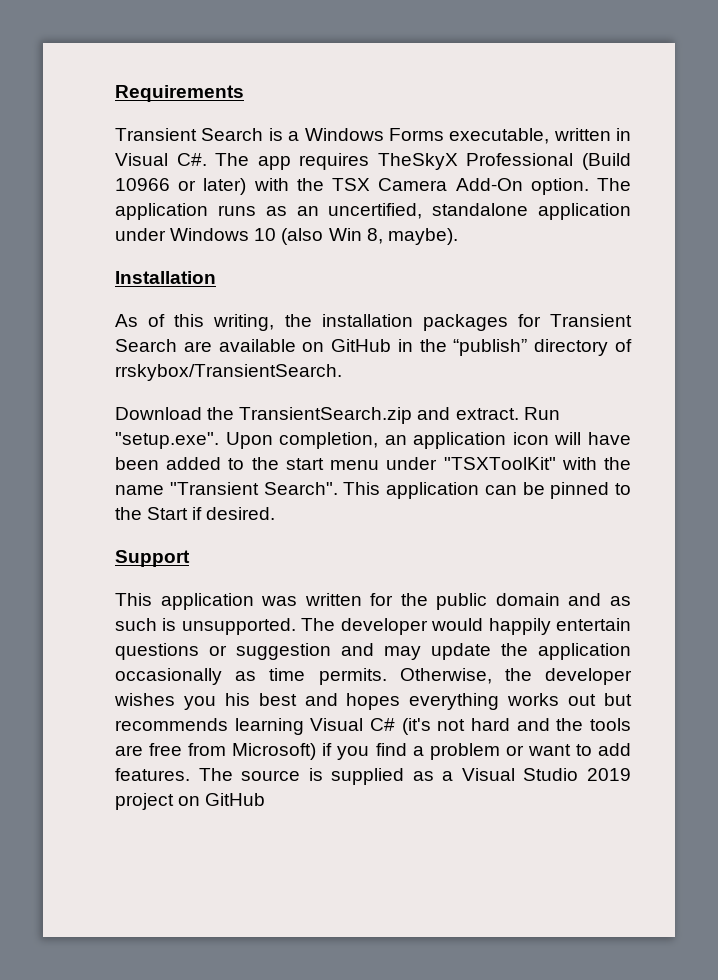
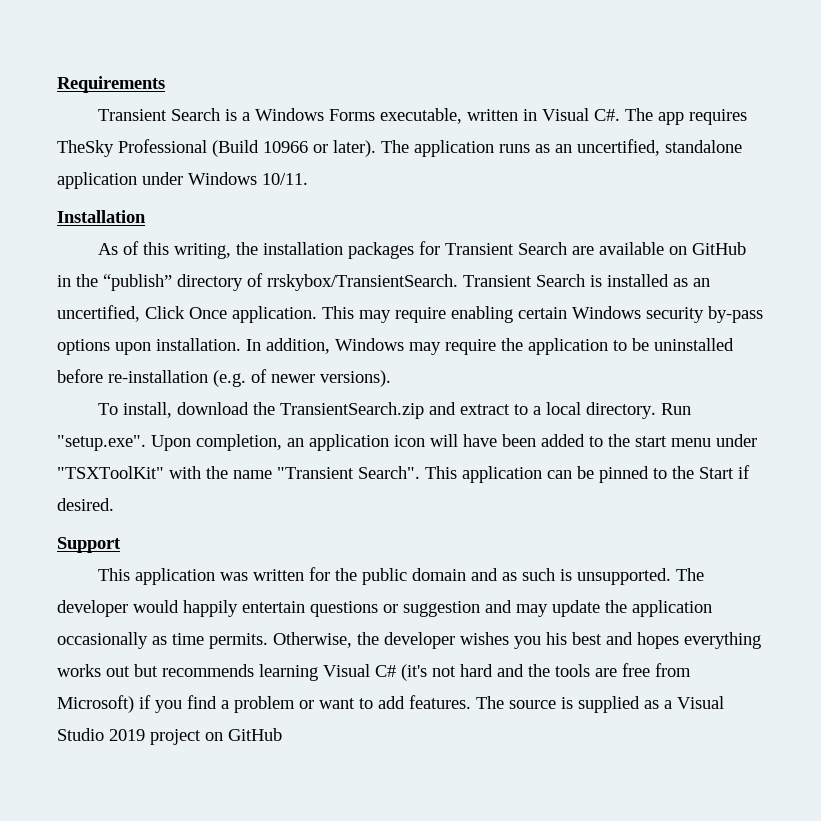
- Transient Search is a Windows Forms executable, written in Visual C#. The app requires TheSkyX Professional (Build 10966 or later) with the TSX Camera Add-On option.
+ Transient Search is a Windows Forms executable, written in Visual C#. The app requires TheSky Professional (Build 10966 or later).
- The application runs as an uncertified, standalone application under Windows 10 (also Win 8, maybe).
+ The application runs as an uncertified, standalone application under Windows 10/11.
- As of this writing, the installation packages for Transient Search are available on GitHub in the “publish” directory of rrskybox/TransientSearch.
- Download the TransientSearch.zip and extract.
+ As of this writing, the installation packages for Transient Search are available on GitHub in the “publish” directory of rrskybox/TransientSearch. Transient Search is installed as an uncertified, Click Once application. This may require enabling certain Windows security by-pass options upon installation. In addition, Windows may require the application to be uninstalled before re-installation (e.g. of newer versions).
+ To install, download the TransientSearch.zip and extract to a local directory.

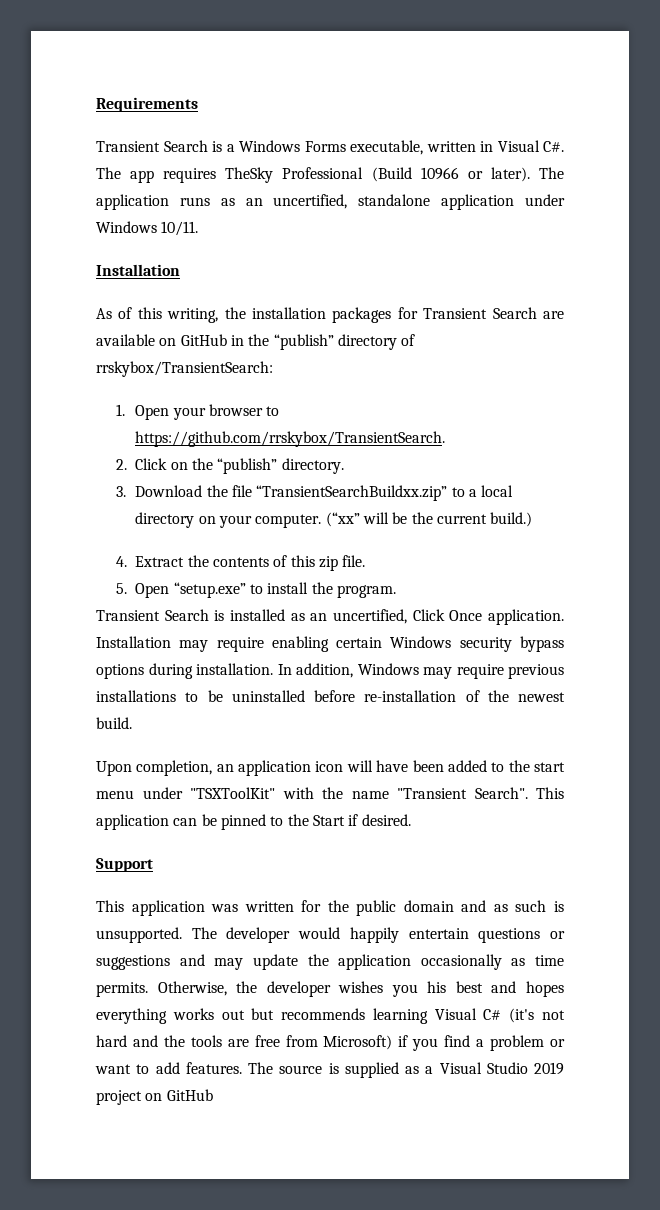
- As of this writing, the installation packages for Transient Search are available on GitHub in the “publish” directory of rrskybox/TransientSearch. Transient Search is installed as an uncertified, Click Once application.
+ As of this writing, the installation packages for Transient Search are available on GitHub in the “publish” directory of rrskybox/TransientSearch:
+ 1. Open your browser to https://github.com/rrskybox/TransientSearch.
+ 2. Click on the “publish” directory.
+ 3. Download the file “TransientSearchBuildxx.zip” to a local directory on your computer. (“xx” will be the current build.)
+ 4. Extract the contents of this zip file.
+ 5. Open “setup.exe” to install the program.
+ Transient Search is installed as an uncertified, Click Once application.
- This may require enabling certain Windows security by-pass options upon installation.
+ Installation may require enabling certain Windows security bypass options during installation.
- In addition, Windows may require the application to be uninstalled before re-installation (e.g. of newer versions).
- To install, download the TransientSearch.zip and extract to a local directory. Run "setup.exe". Upon completion, an application icon will have been added to the start menu under "TSXToolKit" with the name "Transient Search".
+ In addition, Windows may require previous installations to be uninstalled before re-installation of the newest build.
+ Upon completion, an application icon will have been added to the start menu under "TSXToolKit" with the name "Transient Search".
- The developer would happily entertain questions or suggestion and may update the application occasionally as time permits.
+ The developer would happily entertain questions or suggestions and may update the application occasionally as time permits.

